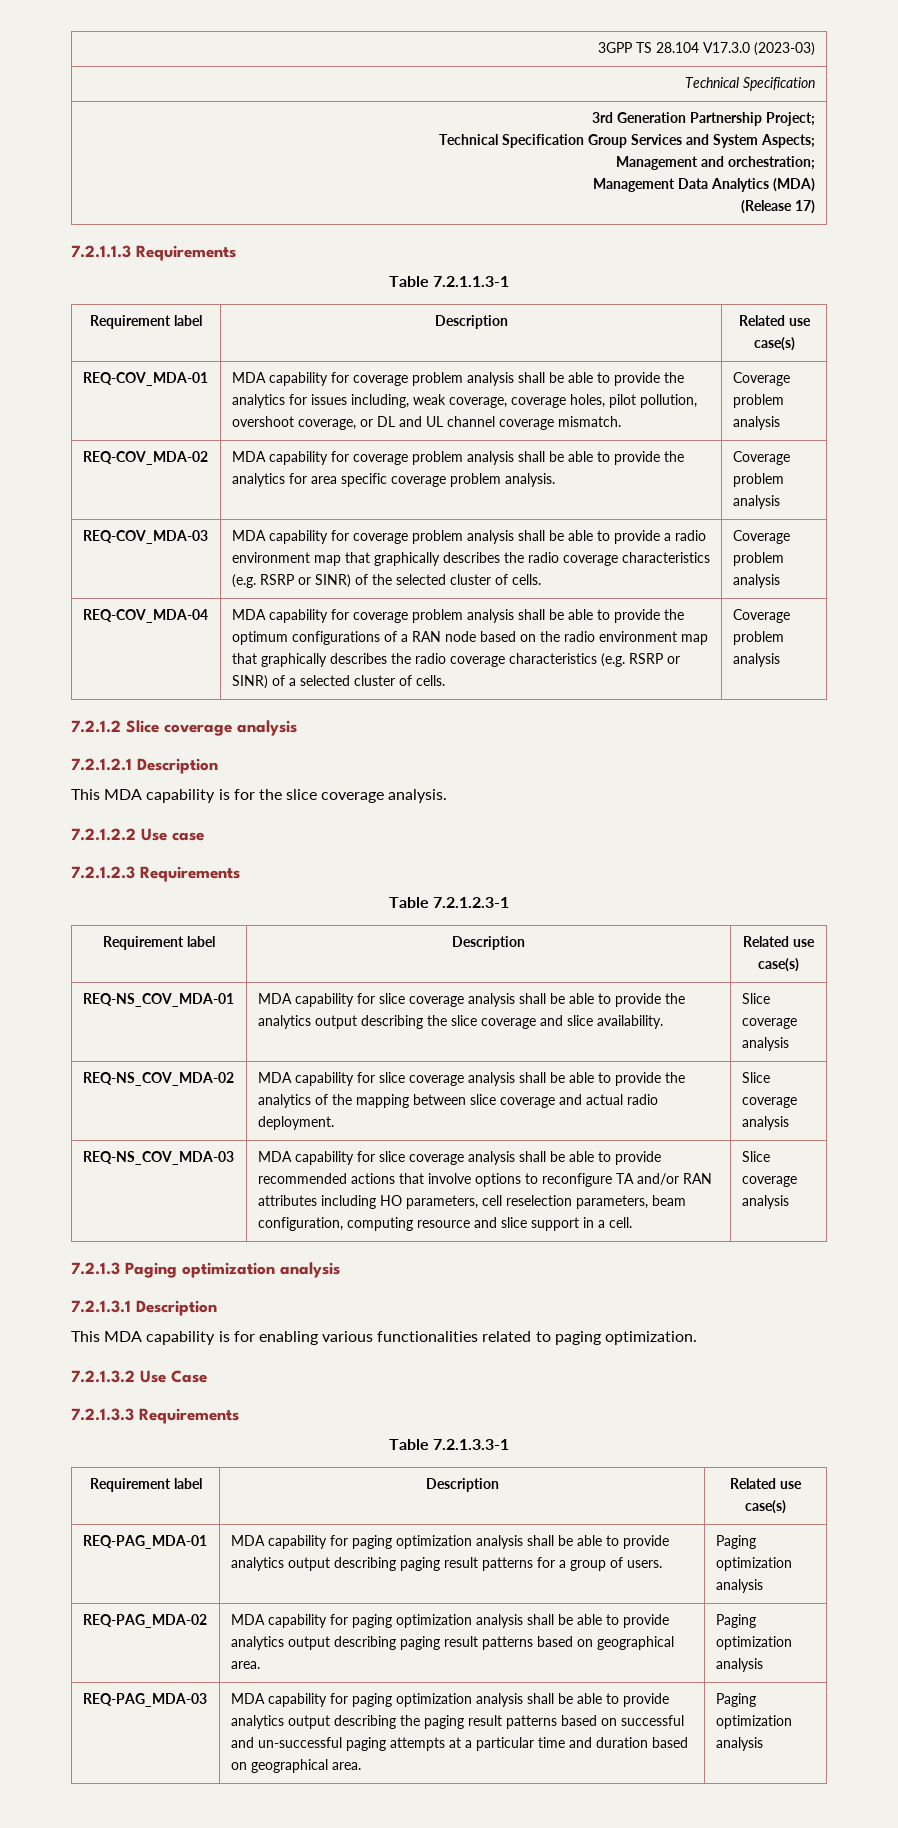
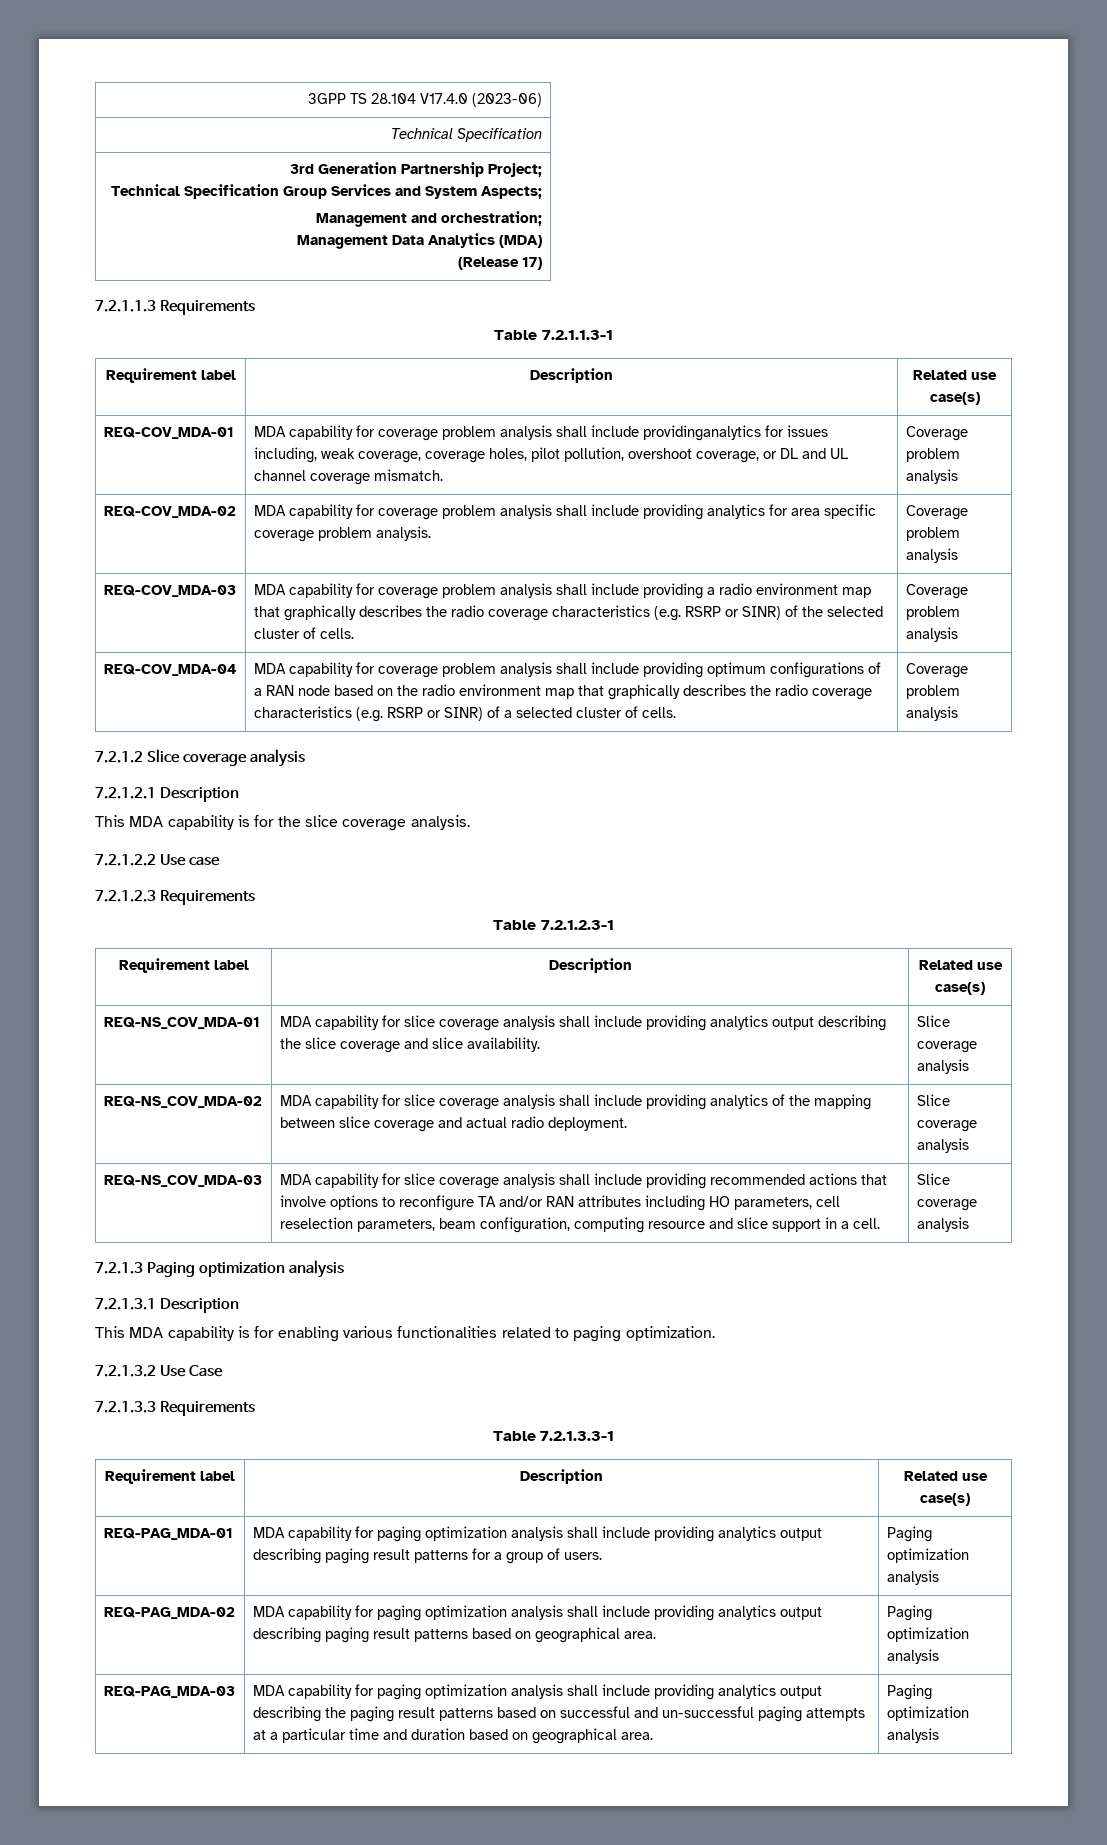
- 3GPP TS 28.104 V17.3.0 (2023-03)
+ 3GPP TS 28.104 V17.4.0 (2023-06)
- REQ-COV_MDA-01 | MDA capability for coverage problem analysis shall be able to provide the analytics for issues including, weak coverage, coverage holes, pilot pollution, overshoot coverage, or DL and UL channel coverage mismatch. | Coverage problem analysis
+ REQ-COV_MDA-01 | MDA capability for coverage problem analysis shall include providinganalytics for issues including, weak coverage, coverage holes, pilot pollution, overshoot coverage, or DL and UL channel coverage mismatch. | Coverage problem analysis
- REQ-COV_MDA-02 | MDA capability for coverage problem analysis shall be able to provide the analytics for area specific coverage problem analysis. | Coverage problem analysis
+ REQ-COV_MDA-02 | MDA capability for coverage problem analysis shall include providing analytics for area specific coverage problem analysis. | Coverage problem analysis
- REQ-COV_MDA-03 | MDA capability for coverage problem analysis shall be able to provide a radio environment map that graphically describes the radio coverage characteristics (e.g. RSRP or SINR) of the selected cluster of cells. | Coverage problem analysis
+ REQ-COV_MDA-03 | MDA capability for coverage problem analysis shall include providing a radio environment map that graphically describes the radio coverage characteristics (e.g. RSRP or SINR) of the selected cluster of cells. | Coverage problem analysis
- MDA capability for coverage problem analysis shall be able to provide the optimum configurations of a RAN node based on the radio environment map that graphically describes the radio coverage characteristics (e.g. RSRP or SINR) of a selected cluster of cells.
+ MDA capability for coverage problem analysis shall include providing optimum configurations of a RAN node based on the radio environment map that graphically describes the radio coverage characteristics (e.g. RSRP or SINR) of a selected cluster of cells.
- REQ-NS_COV_MDA-01 | MDA capability for slice coverage analysis shall be able to provide the analytics output describing the slice coverage and slice availability. | Slice coverage analysis
+ REQ-NS_COV_MDA-01 | MDA capability for slice coverage analysis shall include providing analytics output describing the slice coverage and slice availability. | Slice coverage analysis
- REQ-NS_COV_MDA-02 | MDA capability for slice coverage analysis shall be able to provide the analytics of the mapping between slice coverage and actual radio deployment. | Slice coverage analysis
+ REQ-NS_COV_MDA-02 | MDA capability for slice coverage analysis shall include providing analytics of the mapping between slice coverage and actual radio deployment. | Slice coverage analysis
- MDA capability for slice coverage analysis shall be able to provide recommended actions that involve options to reconfigure TA and/or RAN attributes including HO parameters, cell reselection parameters, beam configuration, computing resource and slice support in a cell.
+ MDA capability for slice coverage analysis shall include providing recommended actions that involve options to reconfigure TA and/or RAN attributes including HO parameters, cell reselection parameters, beam configuration, computing resource and slice support in a cell.
- REQ-PAG_MDA-01 | MDA capability for paging optimization analysis shall be able to provide analytics output describing paging result patterns for a group of users. | Paging optimization analysis
+ REQ-PAG_MDA-01 | MDA capability for paging optimization analysis shall include providing analytics output describing paging result patterns for a group of users. | Paging optimization analysis
- REQ-PAG_MDA-02 | MDA capability for paging optimization analysis shall be able to provide analytics output describing paging result patterns based on geographical area. | Paging optimization analysis
+ REQ-PAG_MDA-02 | MDA capability for paging optimization analysis shall include providing analytics output describing paging result patterns based on geographical area. | Paging optimization analysis
- REQ-PAG_MDA-03 | MDA capability for paging optimization analysis shall be able to provide analytics output describing the paging result patterns based on successful and un-successful paging attempts at a particular time and duration based on geographical area. | Paging optimization analysis
+ REQ-PAG_MDA-03 | MDA capability for paging optimization analysis shall include providing analytics output describing the paging result patterns based on successful and un-successful paging attempts at a particular time and duration based on geographical area. | Paging optimization analysis

